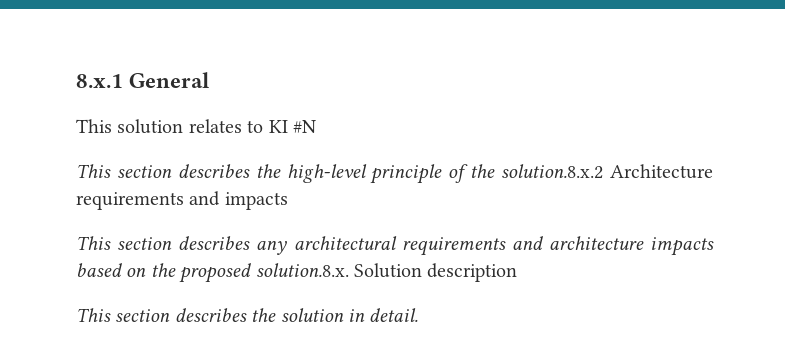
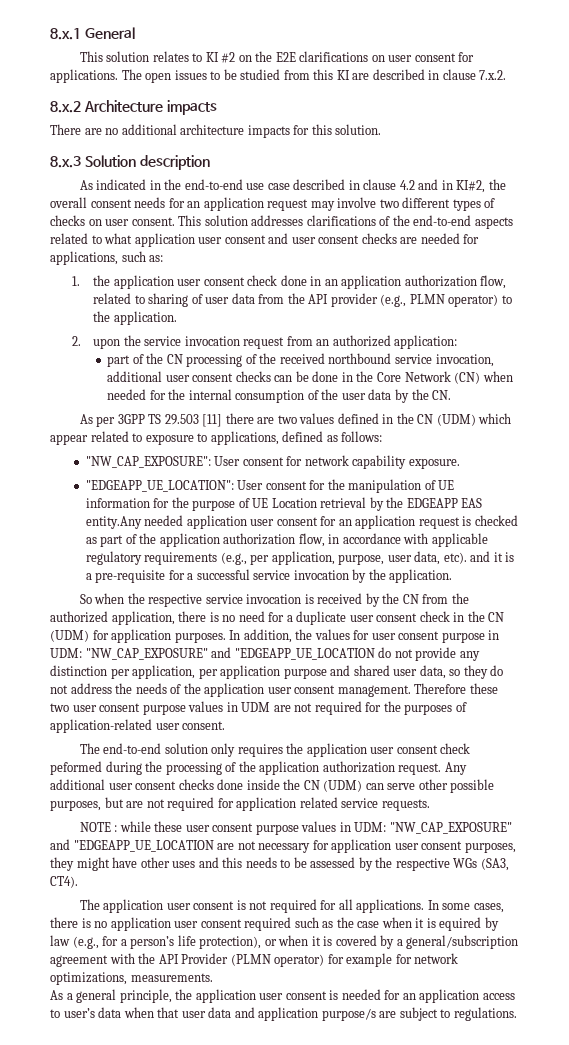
- This solution relates to KI #N
- This section describes the high-level principle of the solution.8.x.2 Architecture requirements and impacts
- This section describes any architectural requirements and architecture impacts based on the proposed solution.8.x. Solution description
- This section describes the solution in detail.
+ This solution relates to KI #2 on the E2E clarifications on user consent for applications. The open issues to be studied from this KI are described in clause 7.x.2.
+ 8.x.2 Architecture impacts
+ There are no additional architecture impacts for this solution.
+ 8.x.3 Solution description
+ As indicated in the end-to-end use case described in clause 4.2 and in KI#2, the overall consent needs for an application request may involve two different types of checks on user consent. This solution addresses clarifications of the end-to-end aspects related to what application user consent and user consent checks are needed for applications, such as:
+ 1. the application user consent check done in an application authorization flow, related to sharing of user data from the API provider (e.g., PLMN operator) to the application.
+ 2. upon the service invocation request from an authorized application:
+ part of the CN processing of the received northbound service invocation, additional user consent checks can be done in the Core Network (CN) when needed for the internal consumption of the user data by the CN.
+ As per 3GPP TS 29.503 [11] there are two values defined in the CN (UDM) which appear related to exposure to applications, defined as follows:
+ "NW_CAP_EXPOSURE": User consent for network capability exposure.
+ "EDGEAPP_UE_LOCATION": User consent for the manipulation of UE information for the purpose of UE Location retrieval by the EDGEAPP EAS entity.Any needed application user consent for an application request is checked as part of the application authorization flow, in accordance with applicable regulatory requirements (e.g., per application, purpose, user data, etc). and it is a pre-requisite for a successful service invocation by the application.
+ So when the respective service invocation is received by the CN from the authorized application, there is no need for a duplicate user consent check in the CN (UDM) for application purposes. In addition, the values for user consent purpose in UDM: "NW_CAP_EXPOSURE" and "EDGEAPP_UE_LOCATION do not provide any distinction per application, per application purpose and shared user data, so they do not address the needs of the application user consent management. Therefore these two user consent purpose values in UDM are not required for the purposes of application-related user consent.
+ The end-to-end solution only requires the application user consent check peformed during the processing of the application authorization request. Any additional user consent checks done inside the CN (UDM) can serve other possible purposes, but are not required for application related service requests.
+ NOTE : while these user consent purpose values in UDM: "NW_CAP_EXPOSURE" and "EDGEAPP_UE_LOCATION are not necessary for application user consent purposes, they might have other uses and this needs to be assessed by the respective WGs (SA3, CT4).
+ The application user consent is not required for all applications. In some cases, there is no application user consent required such as the case when it is equired by law (e.g., for a person’s life protection), or when it is covered by a general/subscription agreement with the API Provider (PLMN operator) for example for network optimizations, measurements.
+ As a general principle, the application user consent is needed for an application access to user’s data when that user data and application purpose/s are subject to regulations.

